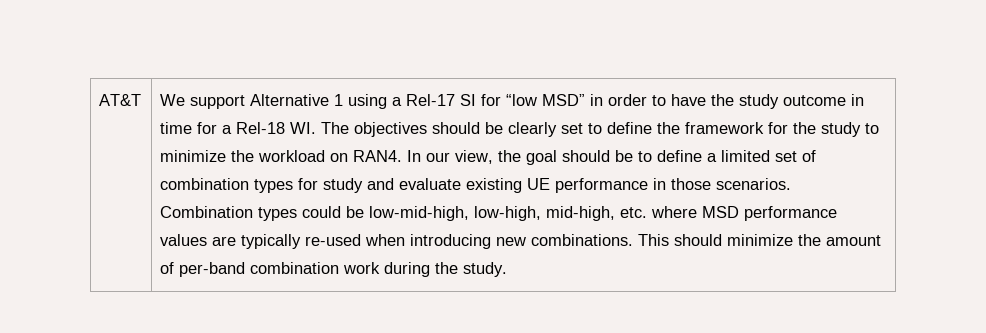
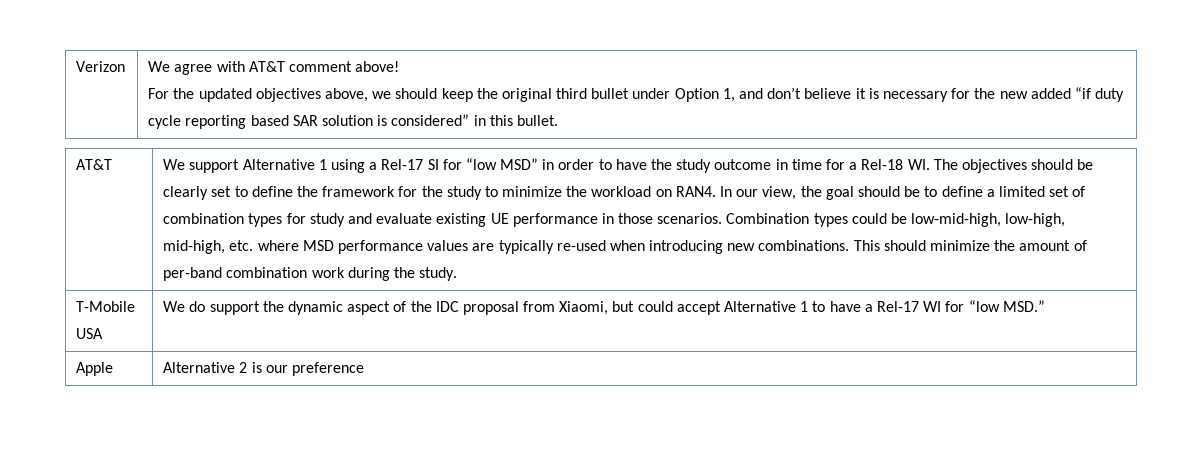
+ Verizon | We agree with AT&T comment above!
+ For the updated objectives above, we should keep the original third bullet under Option 1, and don’t believe it is necessary for the new added “if duty cycle reporting based SAR solution is considered” in this bullet.
+ T-Mobile USA | We do support the dynamic aspect of the IDC proposal from Xiaomi, but could accept Alternative 1 to have a Rel-17 WI for “low MSD.”
+ Apple | Alternative 2 is our preference

